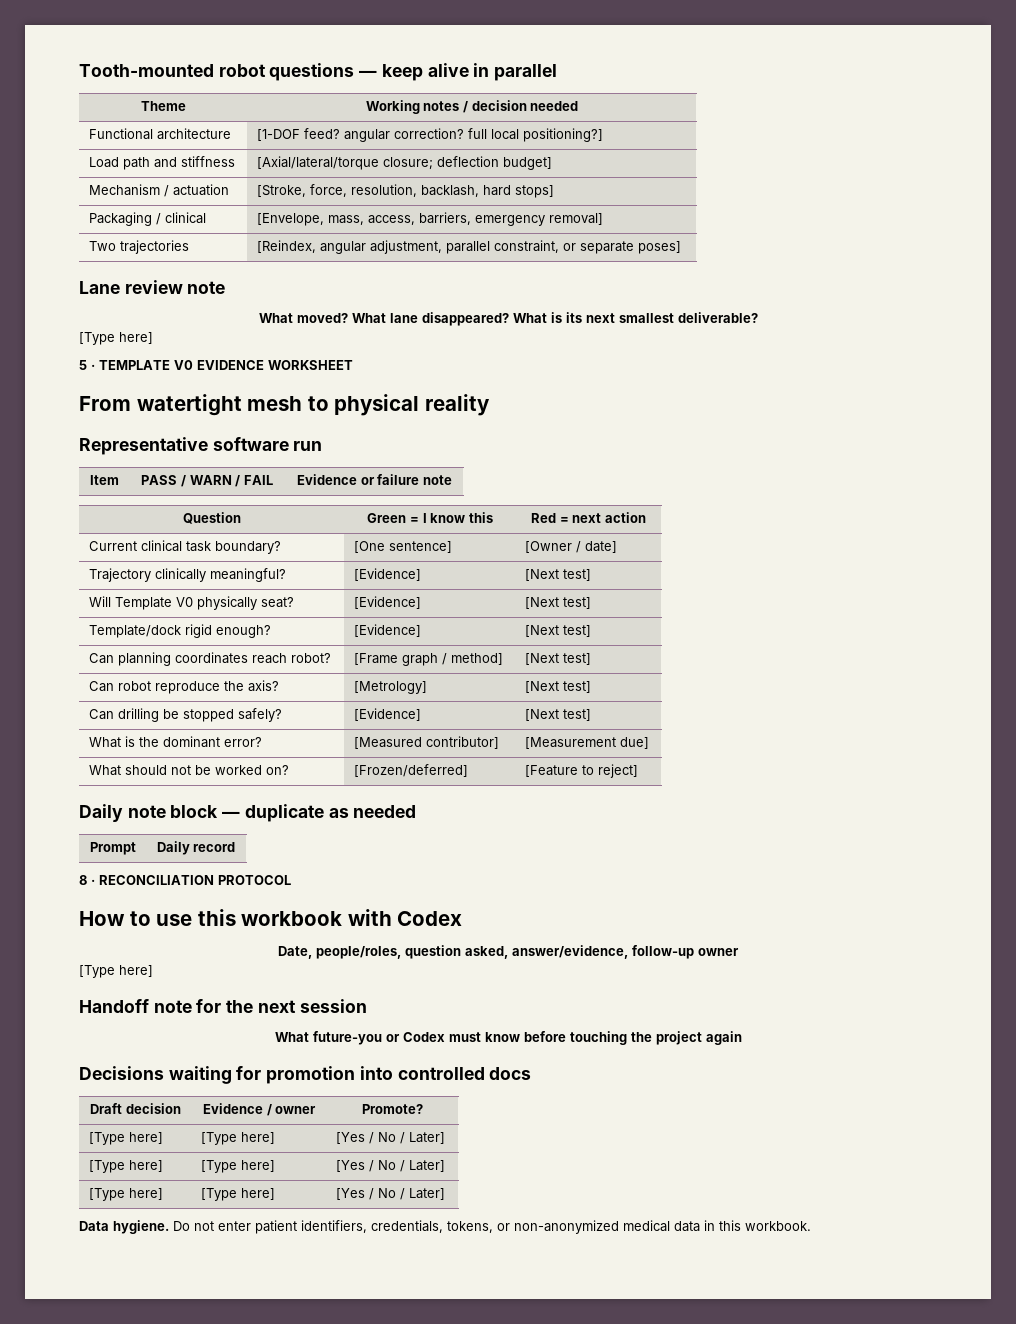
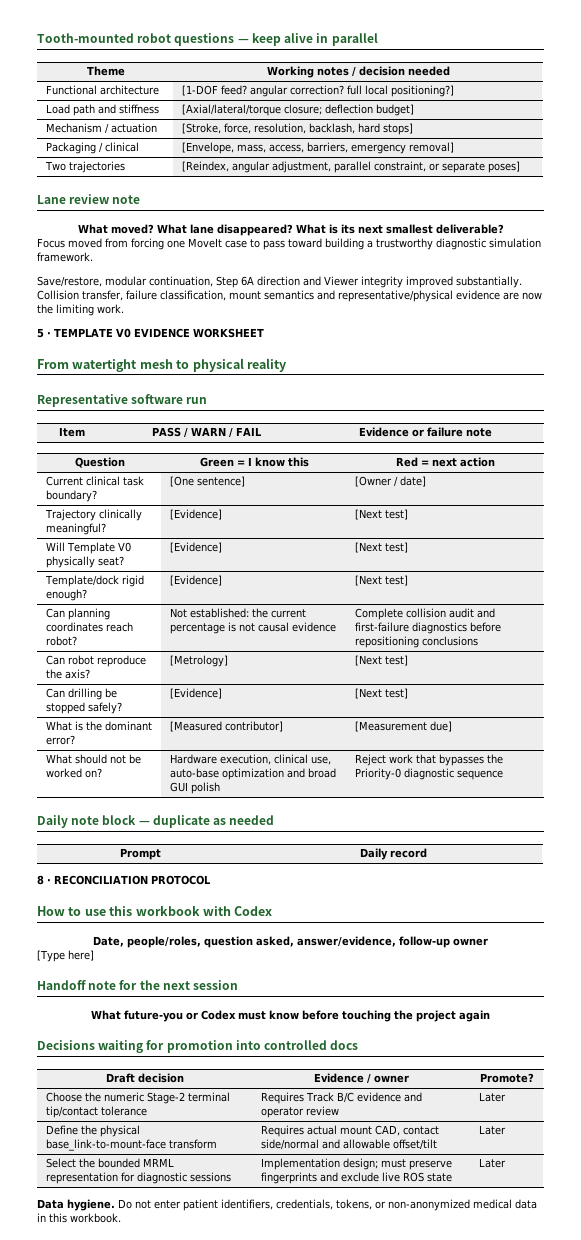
  What is its next smallest deliverable?
- [Type here]
+ Focus moved from forcing one MoveIt case to pass toward building a trustworthy diagnostic simulation framework.
+ Save/restore, modular continuation, Step 6A direction and Viewer integrity improved substantially. Collision transfer, failure classification, mount semantics and representative/physical evidence are now the limiting work.
- Can planning coordinates reach robot? | [Frame graph / method] | [Next test]
+ Can planning coordinates reach robot? | Not established: the current percentage is not causal evidence | Complete collision audit and first-failure diagnostics before repositioning conclusions
- What should not be worked on? | [Frozen/deferred] | [Feature to reject]
+ What should not be worked on? | Hardware execution, clinical use, auto-base optimization and broad GUI polish | Reject work that bypasses the Priority-0 diagnostic sequence
  Draft decision | Evidence / owner | Promote?
- [Type here] | [Type here] | [Yes / No / Later]
- [Type here] | [Type here] | [Yes / No / Later]
- [Type here] | [Type here] | [Yes / No / Later]
+ Choose the numeric Stage-2 terminal tip/contact tolerance | Requires Track B/C evidence and operator review | Later
+ Define the physical base_link-to-mount-face transform | Requires actual mount CAD, contact side/normal and allowable offset/tilt | Later
+ Select the bounded MRML representation for diagnostic sessions | Implementation design; must preserve fingerprints and exclude live ROS state | Later

